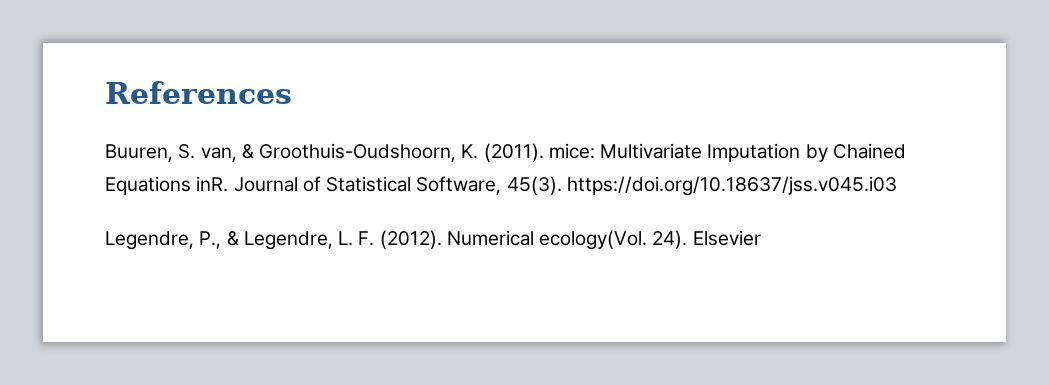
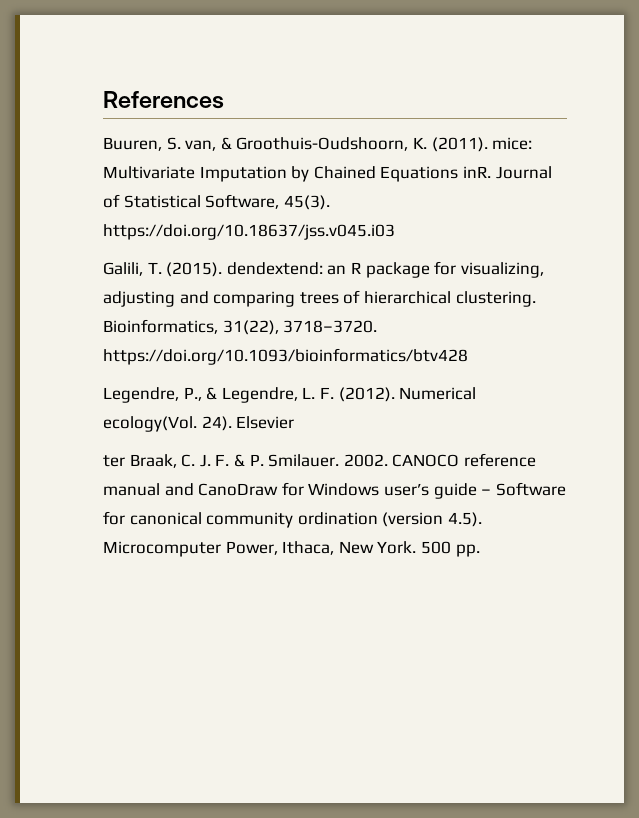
+ Galili, T. (2015). dendextend: an R package for visualizing, adjusting and comparing trees of hierarchical clustering. Bioinformatics, 31(22), 3718–3720. https://doi.org/10.1093/bioinformatics/btv428
+ ter Braak, C. J. F. & P. Smilauer. 2002. CANOCO reference manual and CanoDraw for Windows user’s guide – Software for canonical community ordination (version 4.5). Microcomputer Power, Ithaca, New York. 500 pp.

